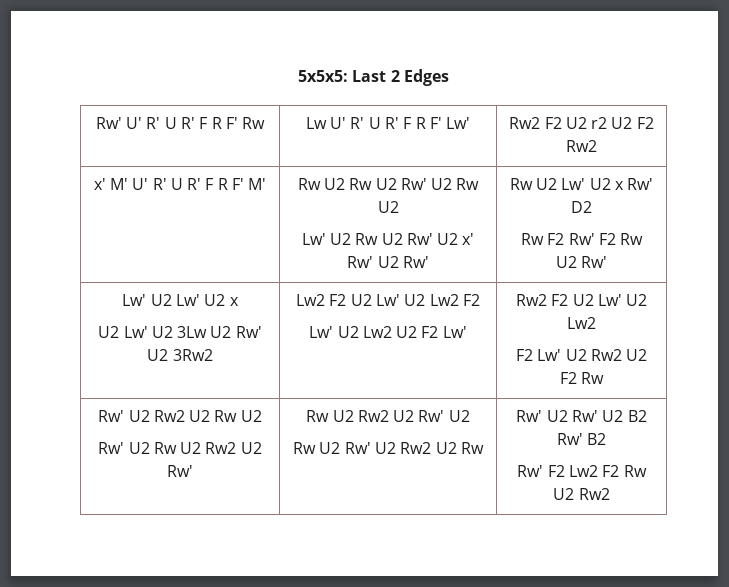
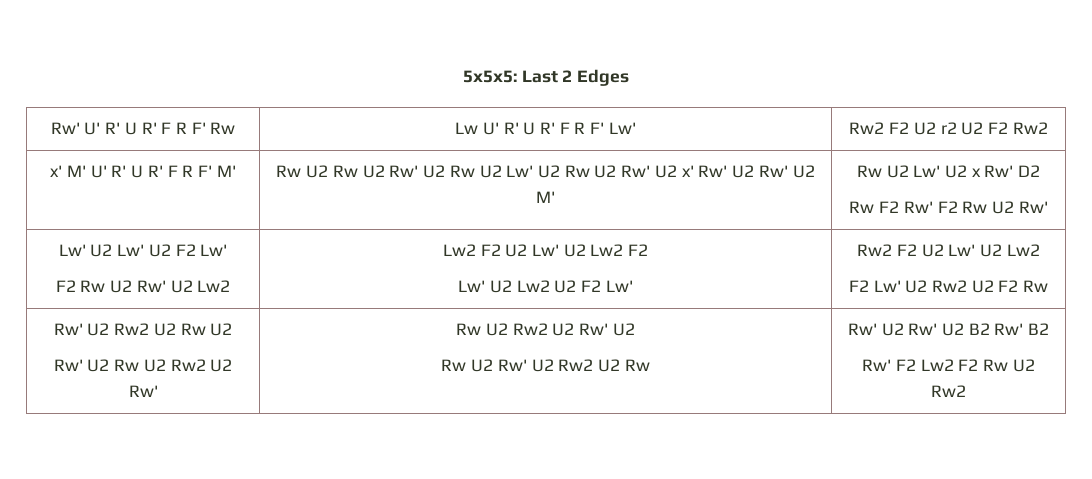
- Rw U2 Rw U2 Rw' U2 Rw U2
- Lw' U2 Rw U2 Rw' U2 x' Rw' U2 Rw'
+ Rw U2 Rw U2 Rw' U2 Rw U2 Lw' U2 Rw U2 Rw' U2 x' Rw' U2 Rw' U2 M'
- Lw' U2 Lw' U2 x
- U2 Lw' U2 3Lw U2 Rw' U2 3Rw2 | Lw2 F2 U2 Lw' U2 Lw2 F2
+ Lw' U2 Lw' U2 F2 Lw'
+ F2 Rw U2 Rw' U2 Lw2 | Lw2 F2 U2 Lw' U2 Lw2 F2

